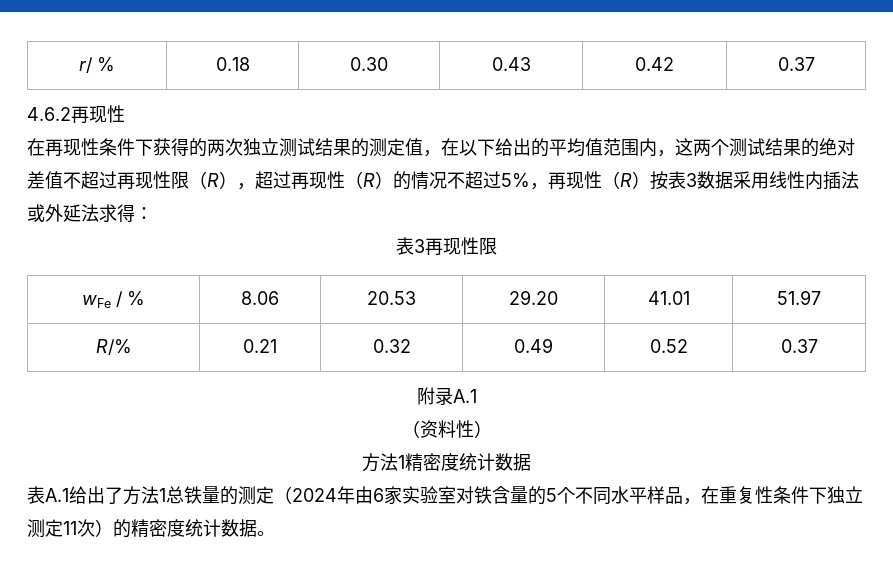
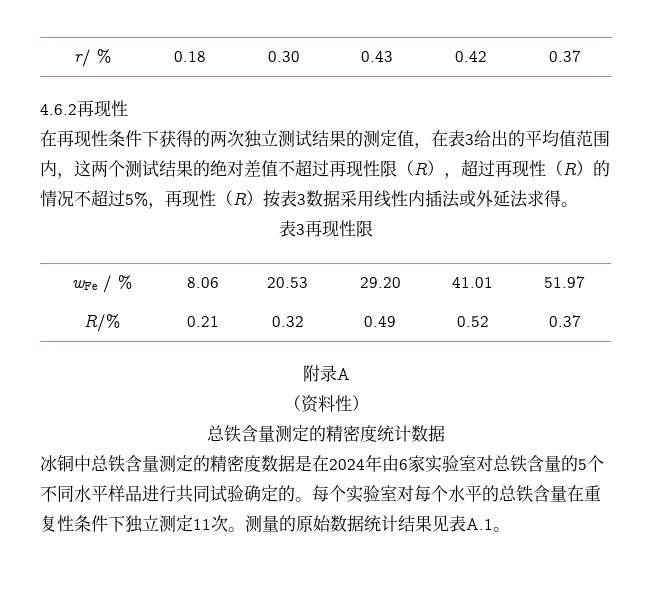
- 在再现性条件下获得的两次独立测试结果的测定值，在以下给出的平均值范围内，这两个测试结果的绝对差值不超过再现性限（R），超过再现性（R）的情况不超过5%，再现性（R）按表3数据采用线性内插法或外延法求得：
+ 在再现性条件下获得的两次独立测试结果的测定值，在表3给出的平均值范围内，这两个测试结果的绝对差值不超过再现性限（R），超过再现性（R）的情况不超过5%，再现性（R）按表3数据采用线性内插法或外延法求得。
- 附录A.1
+ 附录A
- 方法1精密度统计数据
+ 总铁含量测定的精密度统计数据
- 表A.1给出了方法1总铁量的测定（2024年由6家实验室对铁含量的5个不同水平样品，在重复性条件下独立测定11次）的精密度统计数据。
+ 冰铜中总铁含量测定的精密度数据是在2024年由6家实验室对总铁含量的5个不同水平样品进行共同试验确定的。每个实验室对每个水平的总铁含量在重复性条件下独立测定11次。测量的原始数据统计结果见表A.1。

